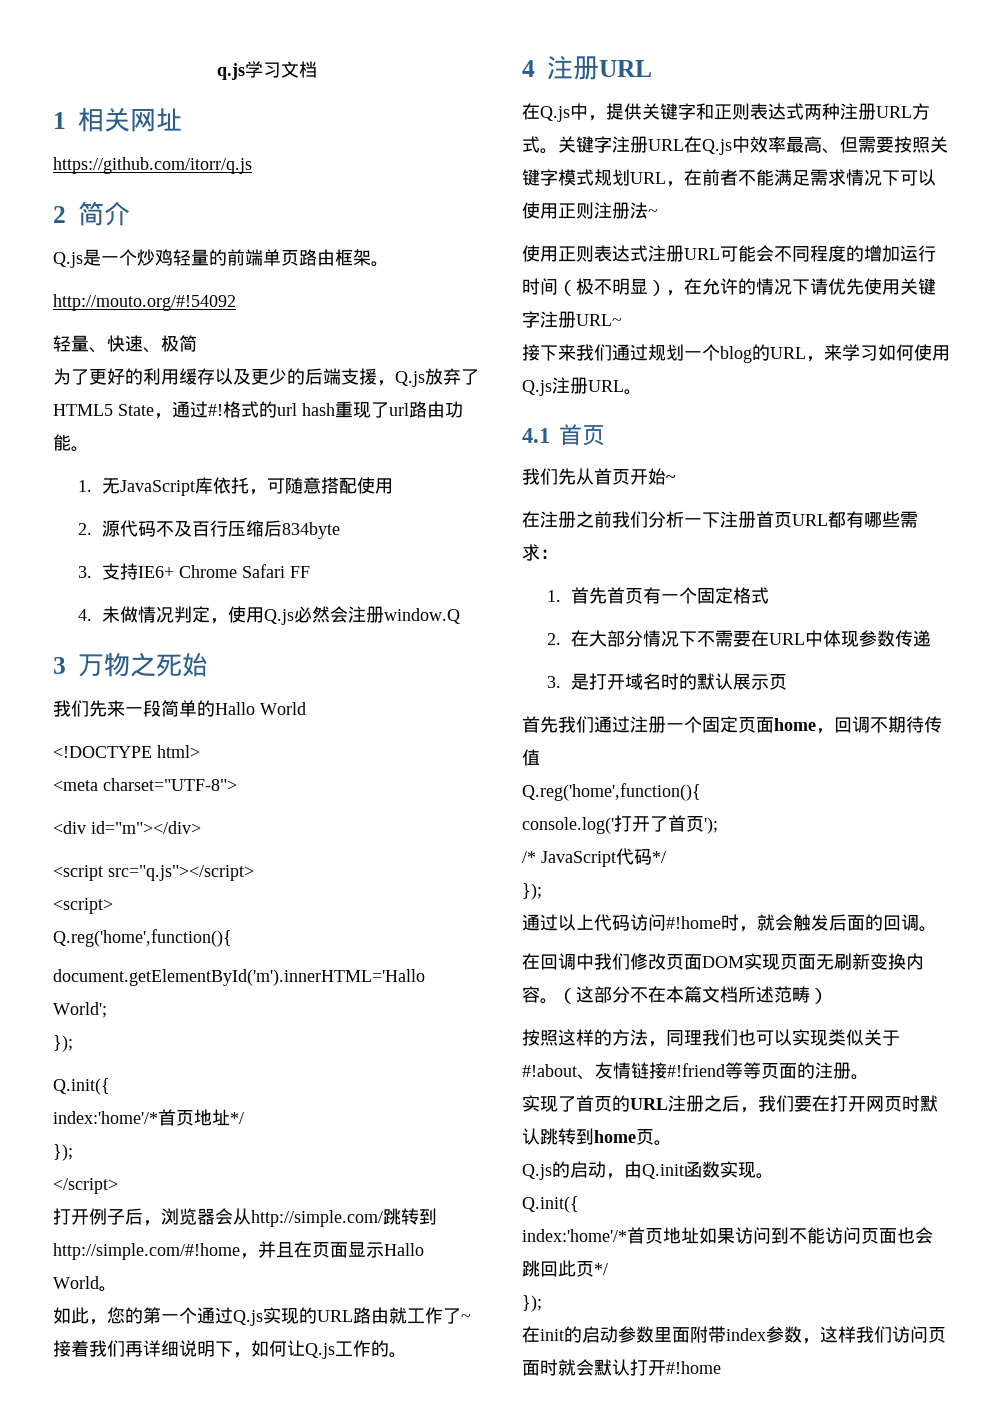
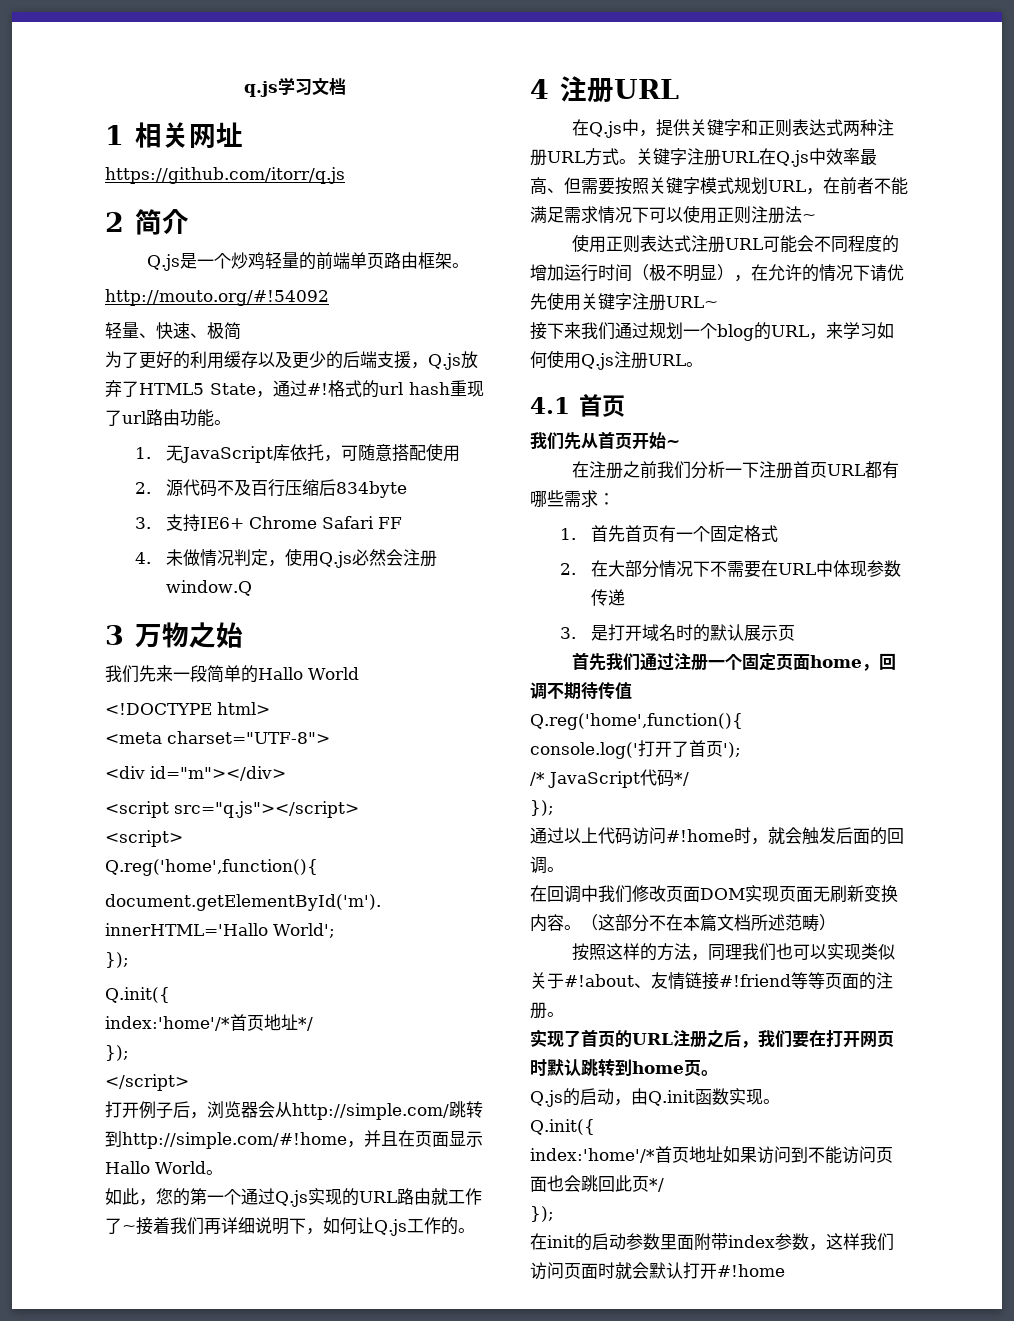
- 3万物之死始
+ 3万物之始

